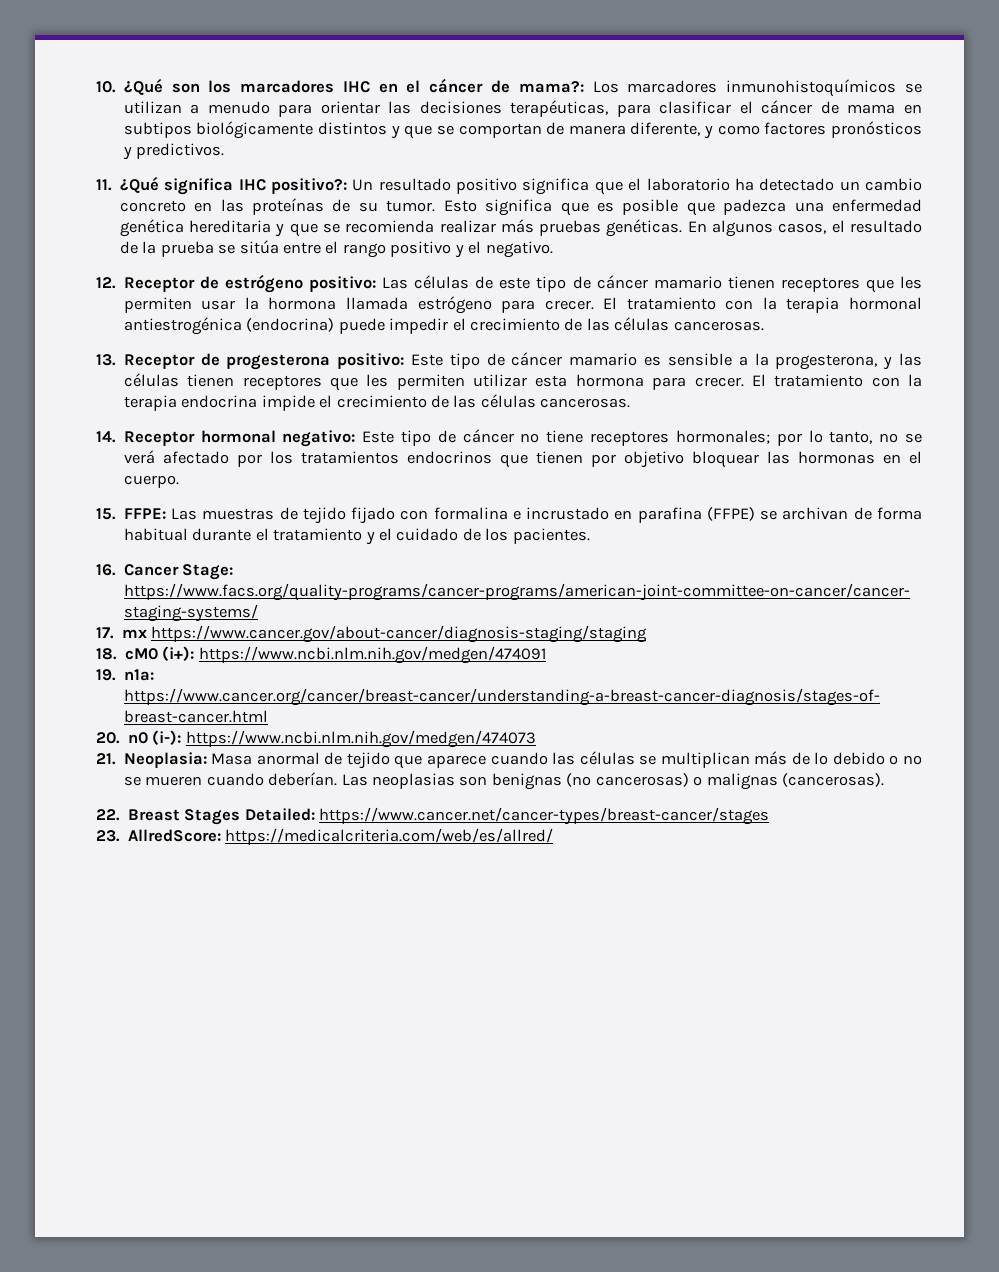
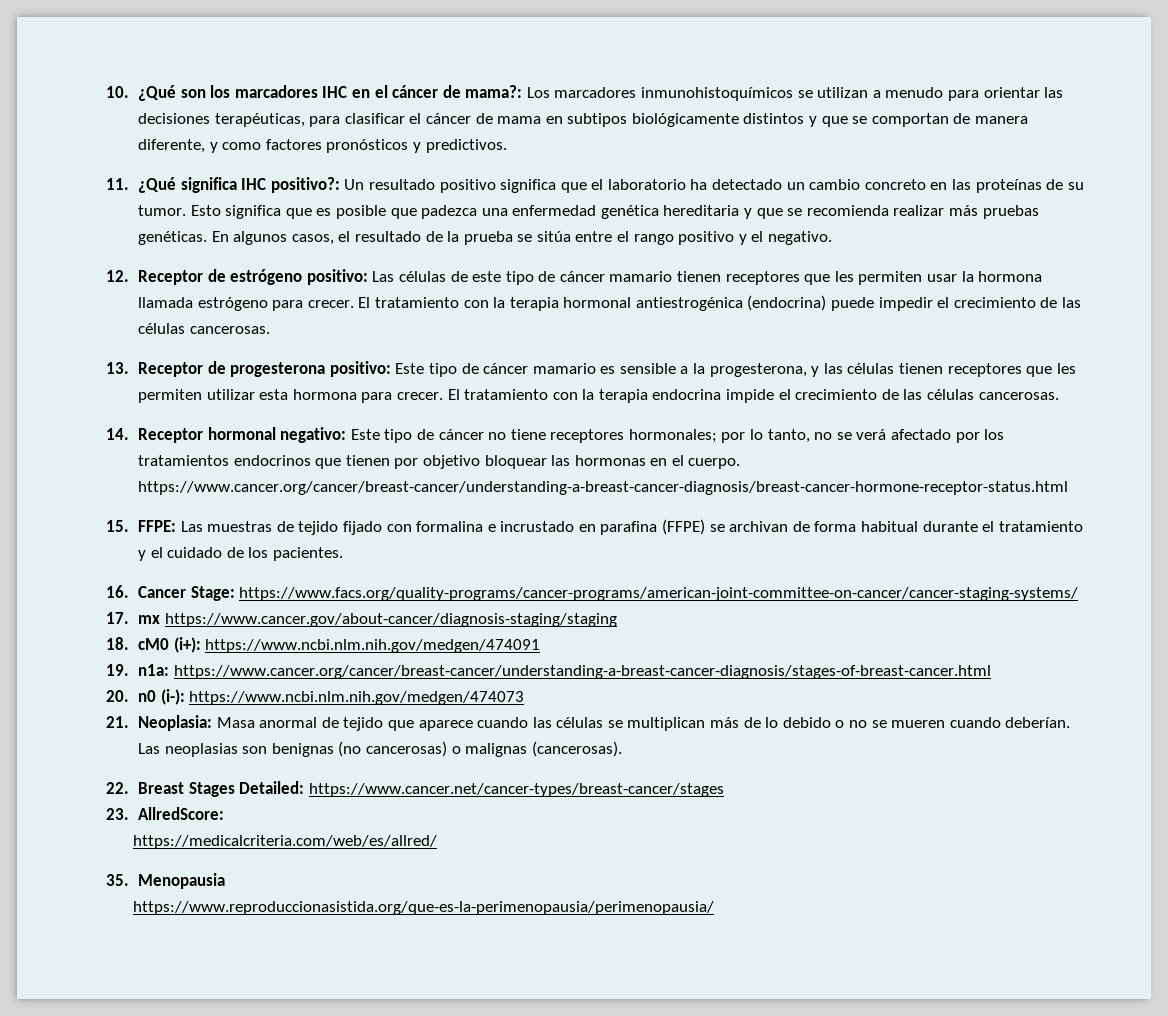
- 14. Receptor hormonal negativo: Este tipo de cáncer no tiene receptores hormonales; por lo tanto, no se verá afectado por los tratamientos endocrinos que tienen por objetivo bloquear las hormonas en el cuerpo.
+ 14. Receptor hormonal negativo: Este tipo de cáncer no tiene receptores hormonales; por lo tanto, no se verá afectado por los tratamientos endocrinos que tienen por objetivo bloquear las hormonas en el cuerpo. https://www.cancer.org/cancer/breast-cancer/understanding-a-breast-cancer-diagnosis/breast-cancer-hormone-receptor-status.html
- 23. AllredScore: https://medicalcriteria.com/web/es/allred/
+ 23. AllredScore:
+ https://medicalcriteria.com/web/es/allred/
+ 35. Menopausia
+ https://www.reproduccionasistida.org/que-es-la-perimenopausia/perimenopausia/

